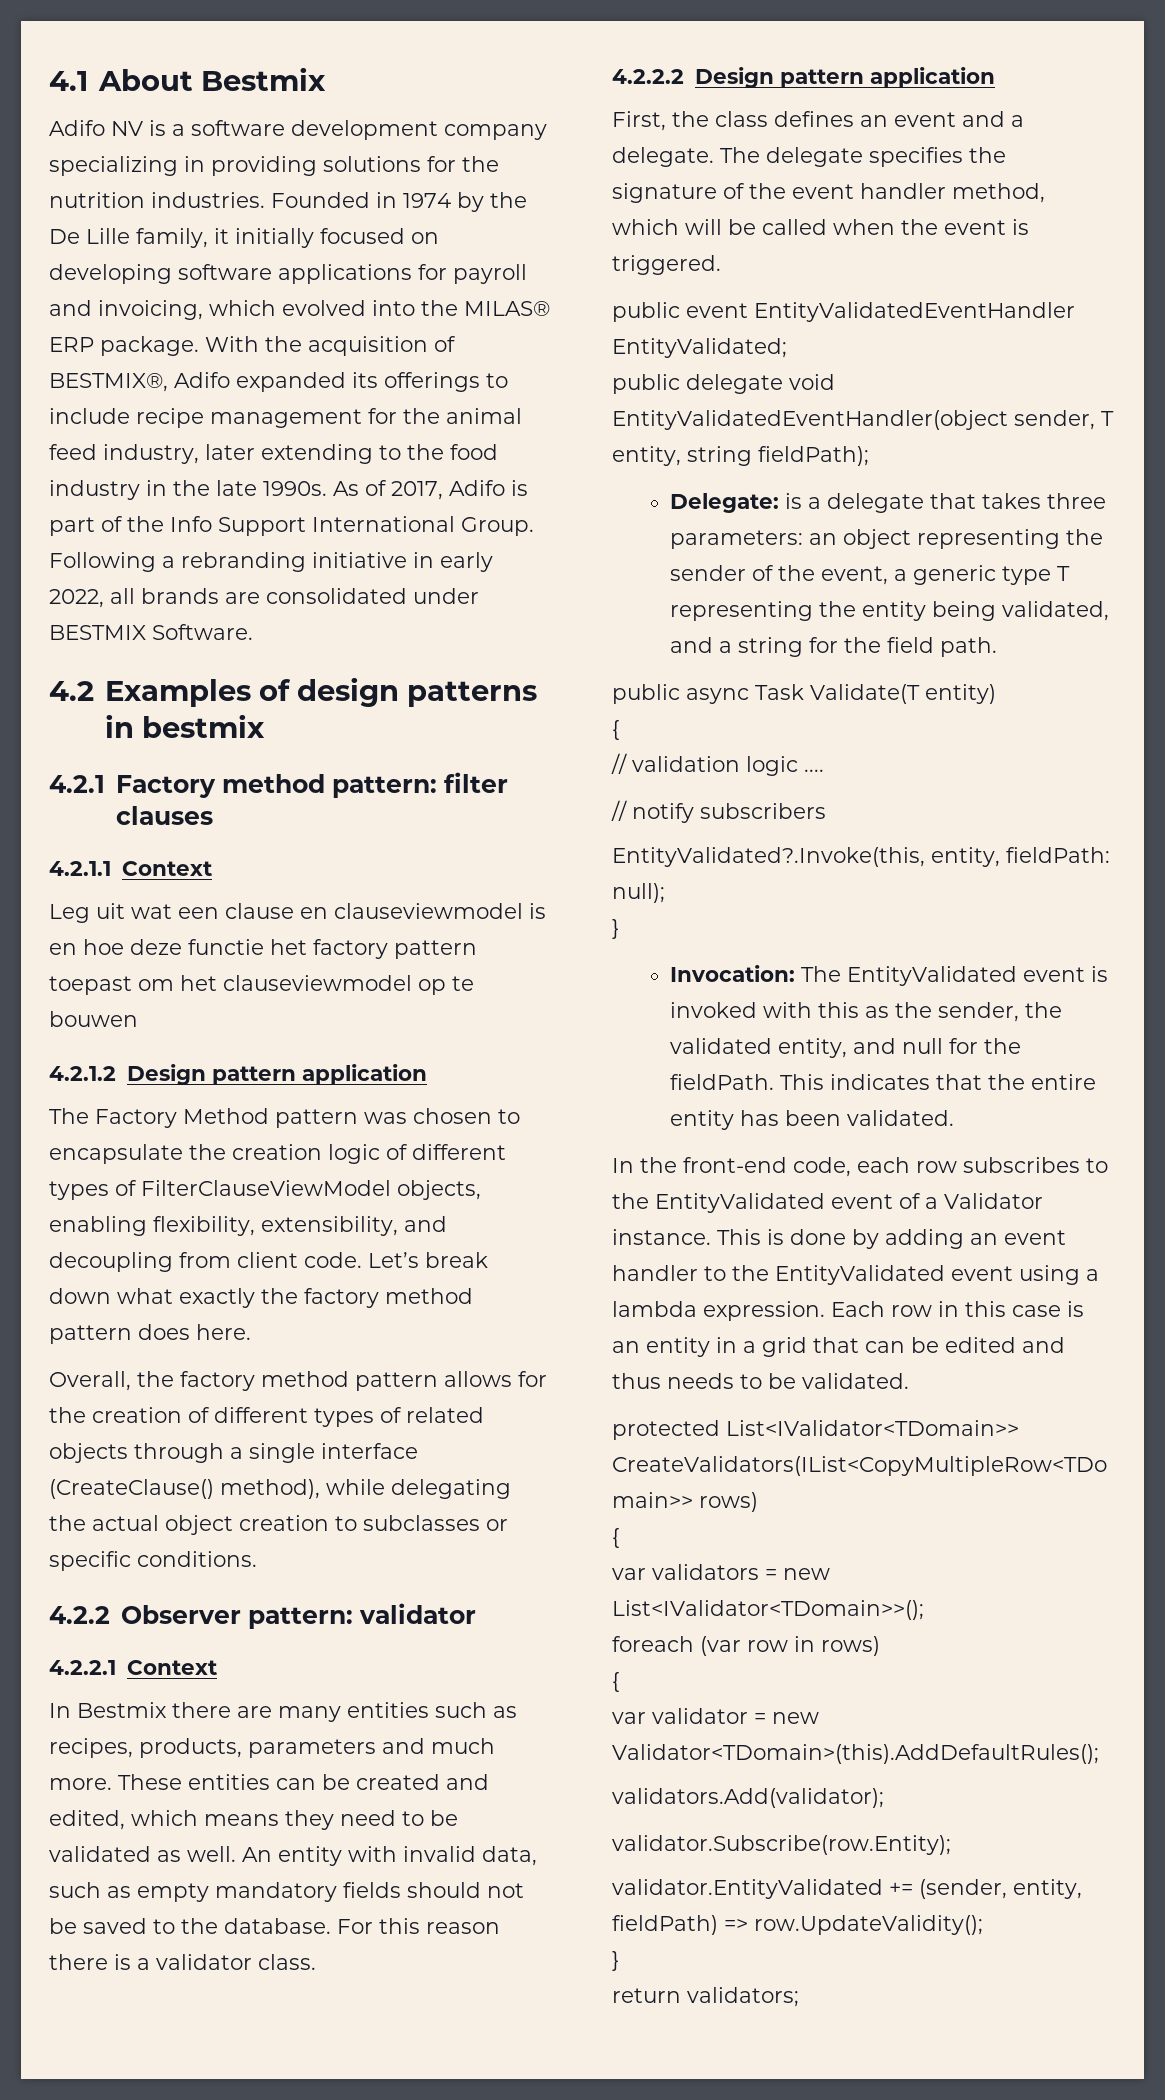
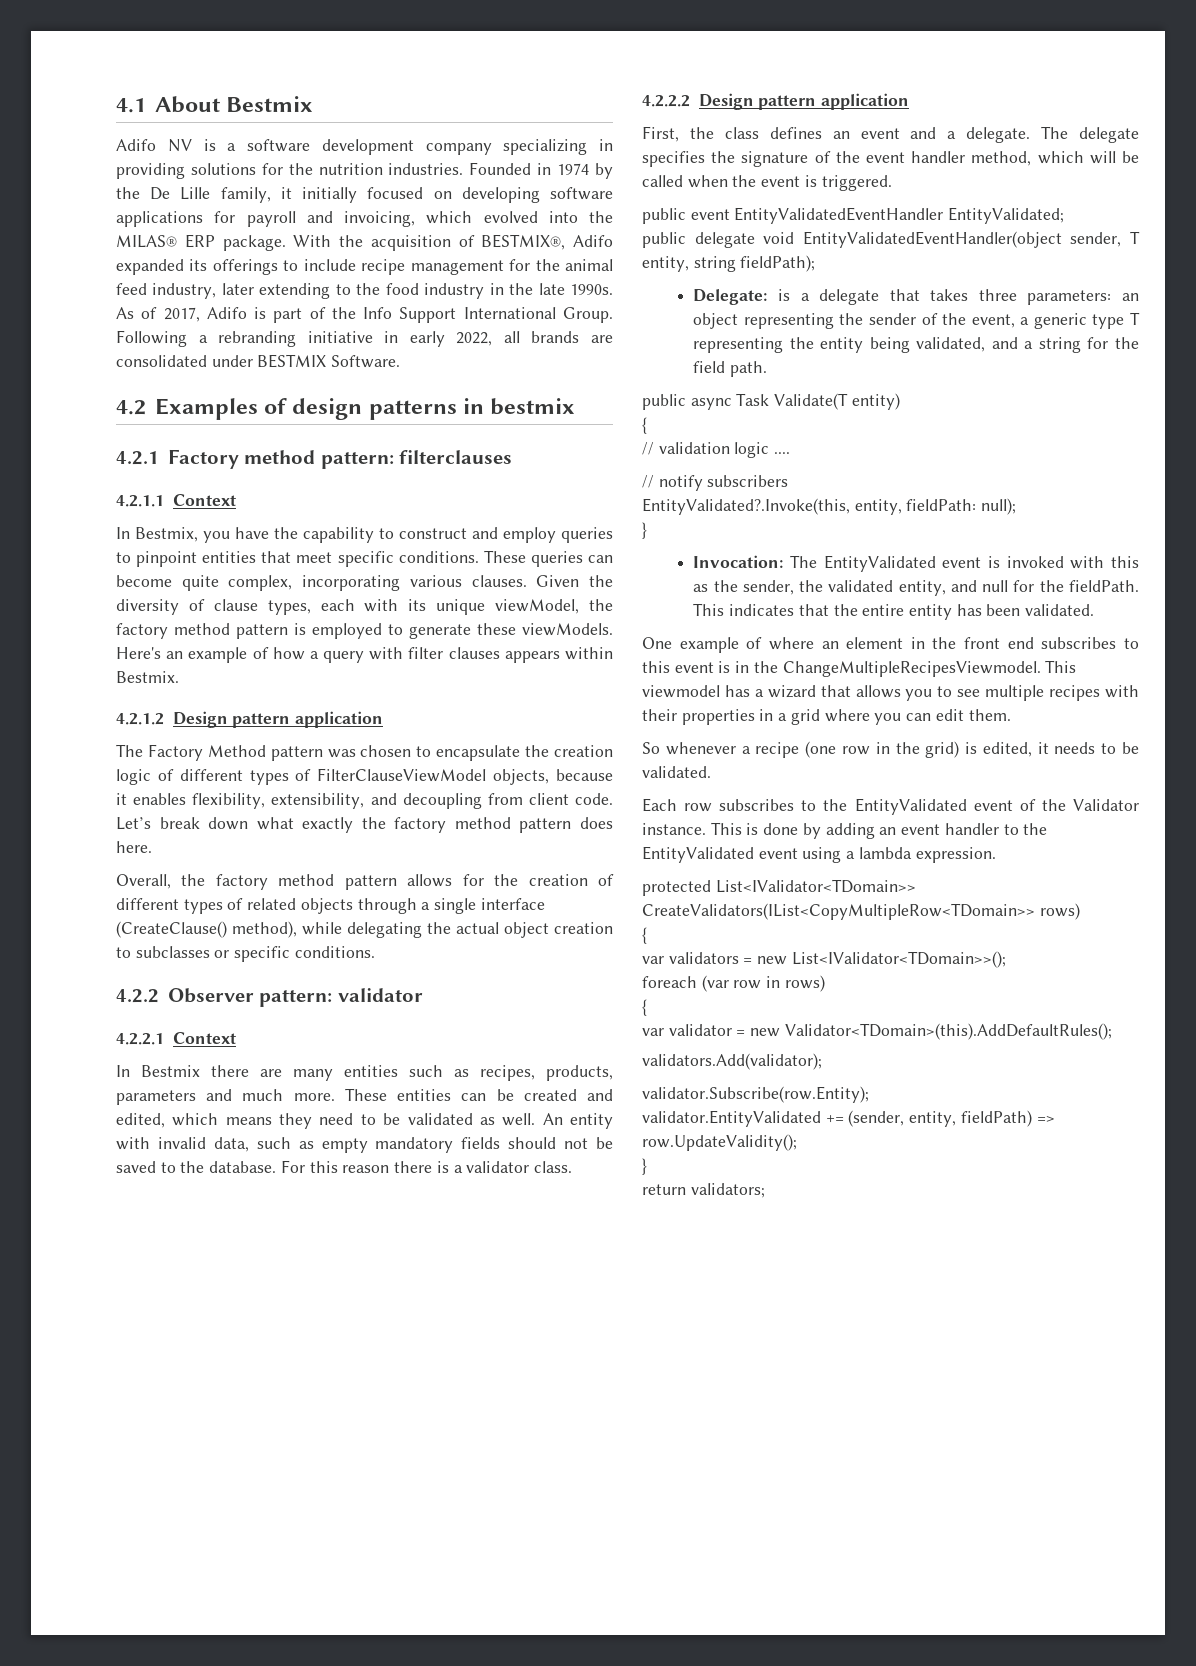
- 4.2.1 Factory method pattern: filter clauses
+ 4.2.1 Factory method pattern: filterclauses
- Leg uit wat een clause en clauseviewmodel is en hoe deze functie het factory pattern toepast om het clauseviewmodel op te bouwen
+ In Bestmix, you have the capability to construct and employ queries to pinpoint entities that meet specific conditions. These queries can become quite complex, incorporating various clauses. Given the diversity of clause types, each with its unique viewModel, the factory method pattern is employed to generate these viewModels. Here's an example of how a query with filter clauses appears within Bestmix.
- The Factory Method pattern was chosen to encapsulate the creation logic of different types of FilterClauseViewModel objects, enabling flexibility, extensibility, and decoupling from client code.
+ The Factory Method pattern was chosen to encapsulate the creation logic of different types of FilterClauseViewModel objects, because it enables flexibility, extensibility, and decoupling from client code.
- In the front-end code, each row subscribes to the EntityValidated event of a Validator instance.
+ One example of where an element in the front end subscribes to this event is in the ChangeMultipleRecipesViewmodel. This viewmodel has a wizard that allows you to see multiple recipes with their properties in a grid where you can edit them.
+ So whenever a recipe (one row in the grid) is edited, it needs to be validated.
+ Each row subscribes to the EntityValidated event of the Validator instance.
- Each row in this case is an entity in a grid that can be edited and thus needs to be validated.

